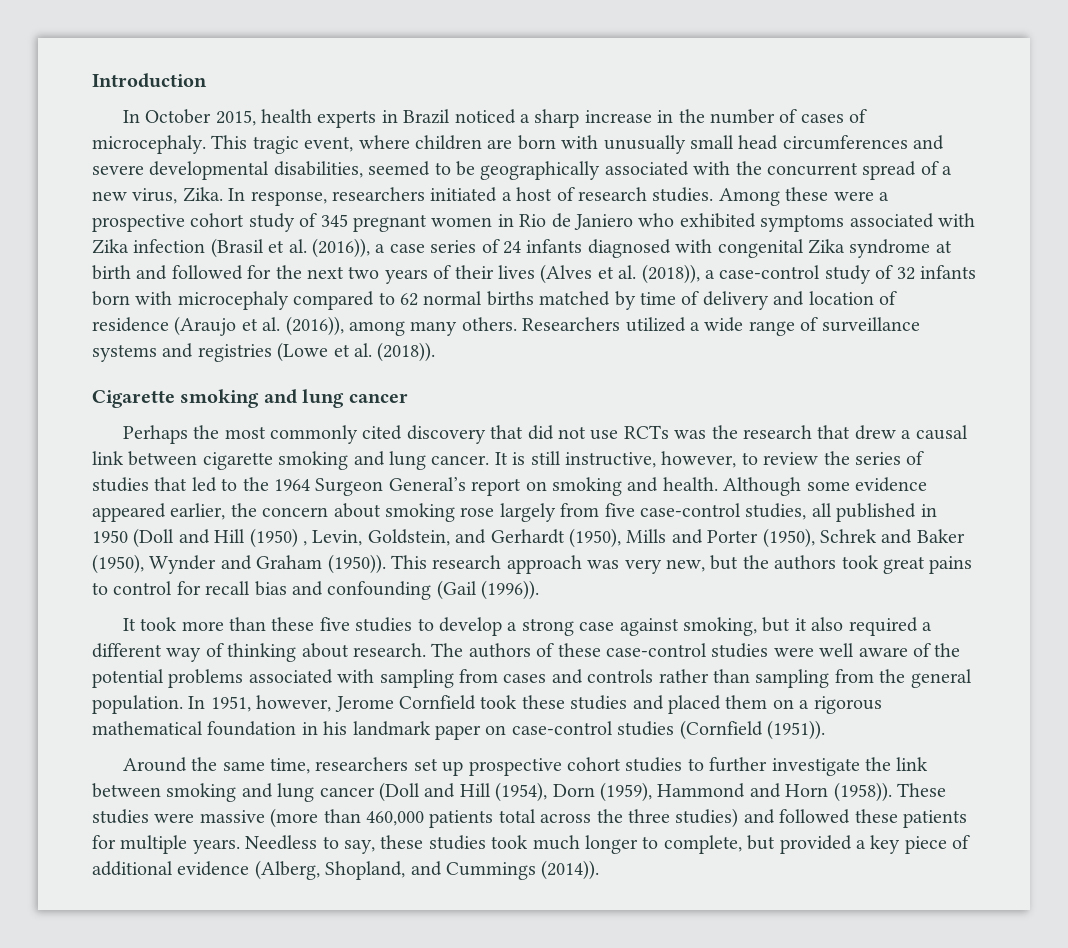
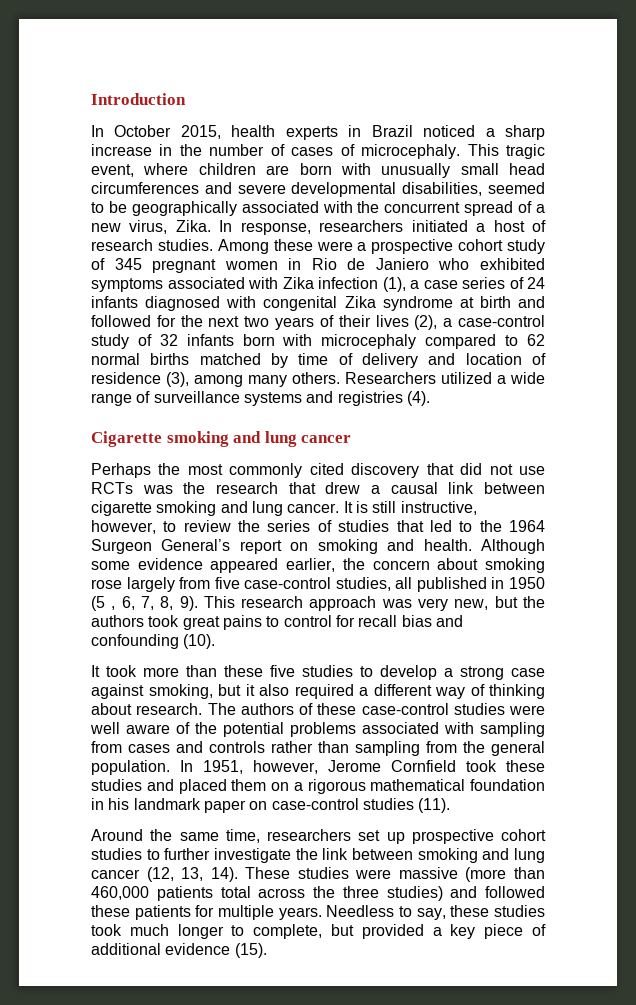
- Among these were a prospective cohort study of 345 pregnant women in Rio de Janiero who exhibited symptoms associated with Zika infection (Brasil et al. (2016)), a case series of 24 infants diagnosed with congenital Zika syndrome at birth and followed for the next two years of their lives (Alves et al. (2018)), a case-control study of 32 infants born with microcephaly compared to 62 normal births matched by time of delivery and location of residence (Araujo et al. (2016)), among many others.
+ Among these were a prospective cohort study of 345 pregnant women in Rio de Janiero who exhibited symptoms associated with Zika infection (1), a case series of 24 infants diagnosed with congenital Zika syndrome at birth and followed for the next two years of their lives (2), a case-control study of 32 infants born with microcephaly compared to 62 normal births matched by time of delivery and location of residence (3), among many others.
- Researchers utilized a wide range of surveillance systems and registries (Lowe et al. (2018)).
+ Researchers utilized a wide range of surveillance systems and registries (4).
- Although some evidence appeared earlier, the concern about smoking rose largely from five case-control studies, all published in 1950 (Doll and Hill (1950) , Levin, Goldstein, and Gerhardt (1950), Mills and Porter (1950), Schrek and Baker (1950), Wynder and Graham (1950)).
+ Although some evidence appeared earlier, the concern about smoking rose largely from five case-control studies, all published in 1950 (5 , 6, 7, 8, 9).
- This research approach was very new, but the authors took great pains to control for recall bias and confounding (Gail (1996)).
+ This research approach was very new, but the authors took great pains to control for recall bias and confounding (10).
- In 1951, however, Jerome Cornfield took these studies and placed them on a rigorous mathematical foundation in his landmark paper on case-control studies (Cornfield (1951)).
+ In 1951, however, Jerome Cornfield took these studies and placed them on a rigorous mathematical foundation in his landmark paper on case-control studies (11).
- Around the same time, researchers set up prospective cohort studies to further investigate the link between smoking and lung cancer (Doll and Hill (1954), Dorn (1959), Hammond and Horn (1958)).
+ Around the same time, researchers set up prospective cohort studies to further investigate the link between smoking and lung cancer (12, 13, 14).
- Needless to say, these studies took much longer to complete, but provided a key piece of additional evidence (Alberg, Shopland, and Cummings (2014)).
+ Needless to say, these studies took much longer to complete, but provided a key piece of additional evidence (15).

